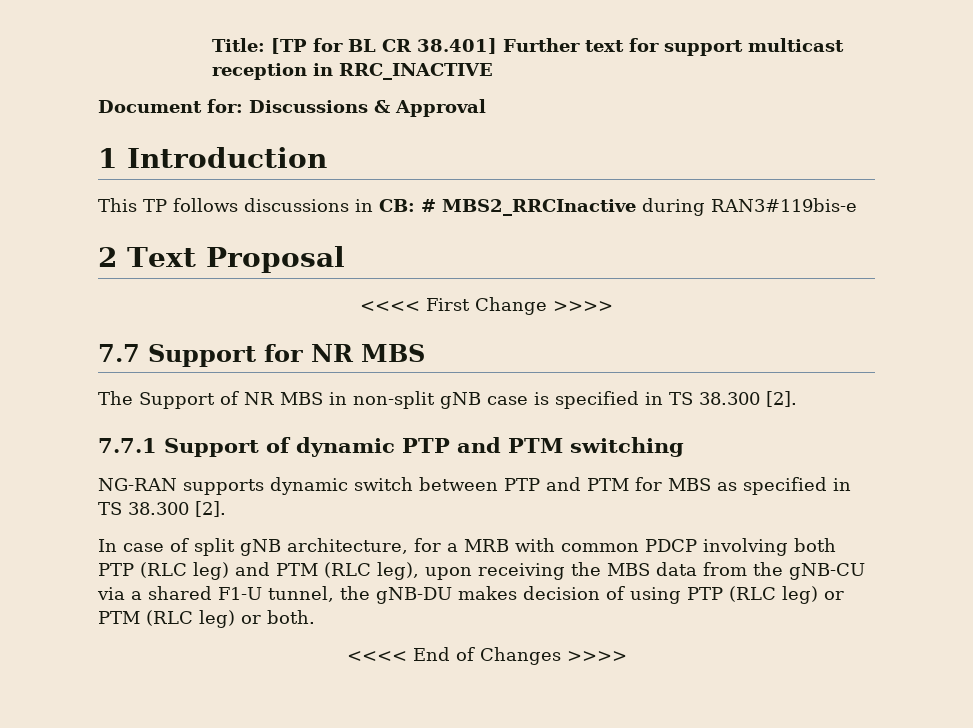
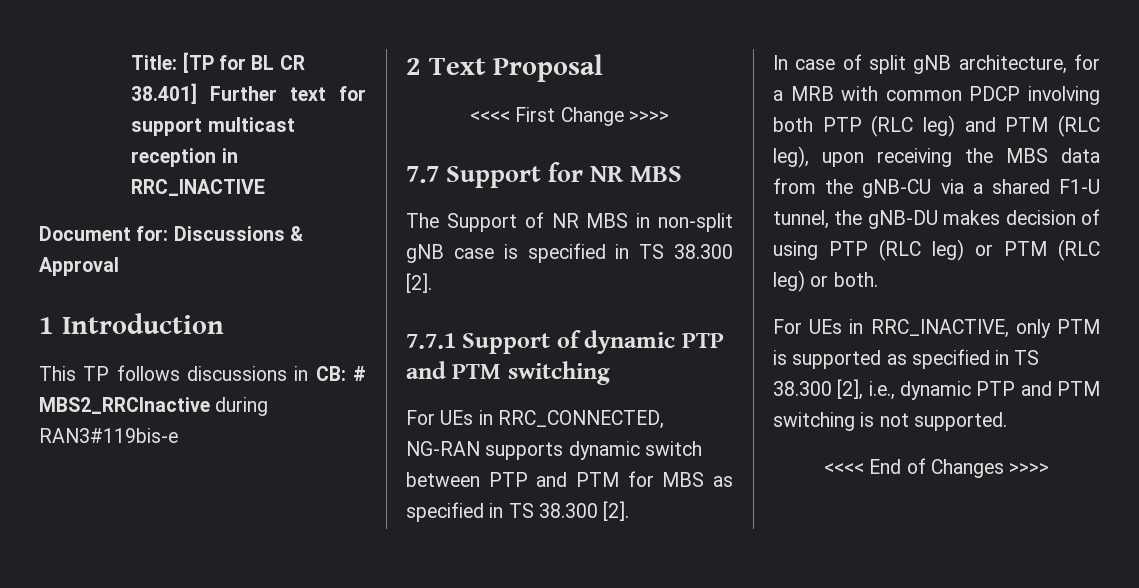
- NG-RAN supports dynamic switch between PTP and PTM for MBS as specified in TS 38.300 [2].
+ For UEs in RRC_CONNECTED, NG-RAN supports dynamic switch between PTP and PTM for MBS as specified in TS 38.300 [2].
+ For UEs in RRC_INACTIVE, only PTM is supported as specified in TS 38.300 [2], i.e., dynamic PTP and PTM switching is not supported.

